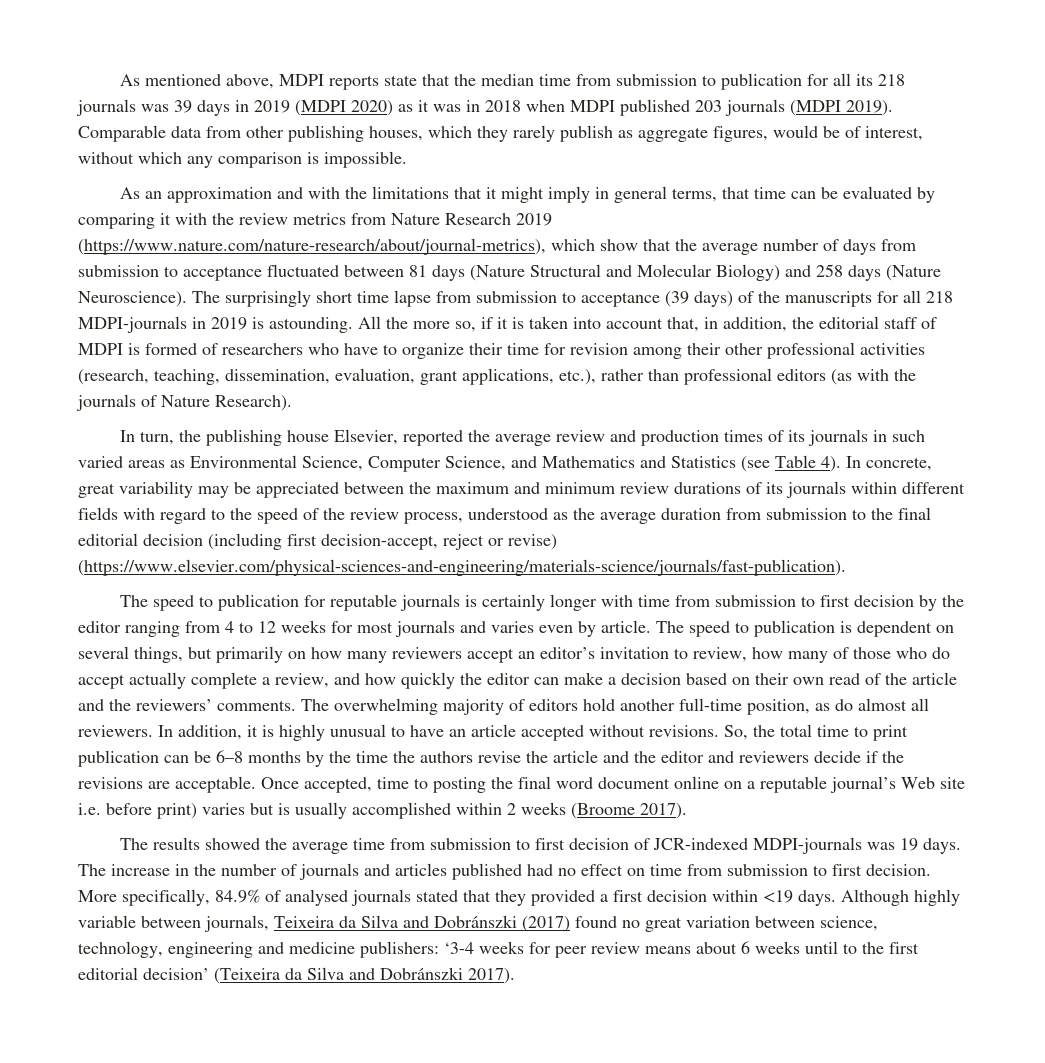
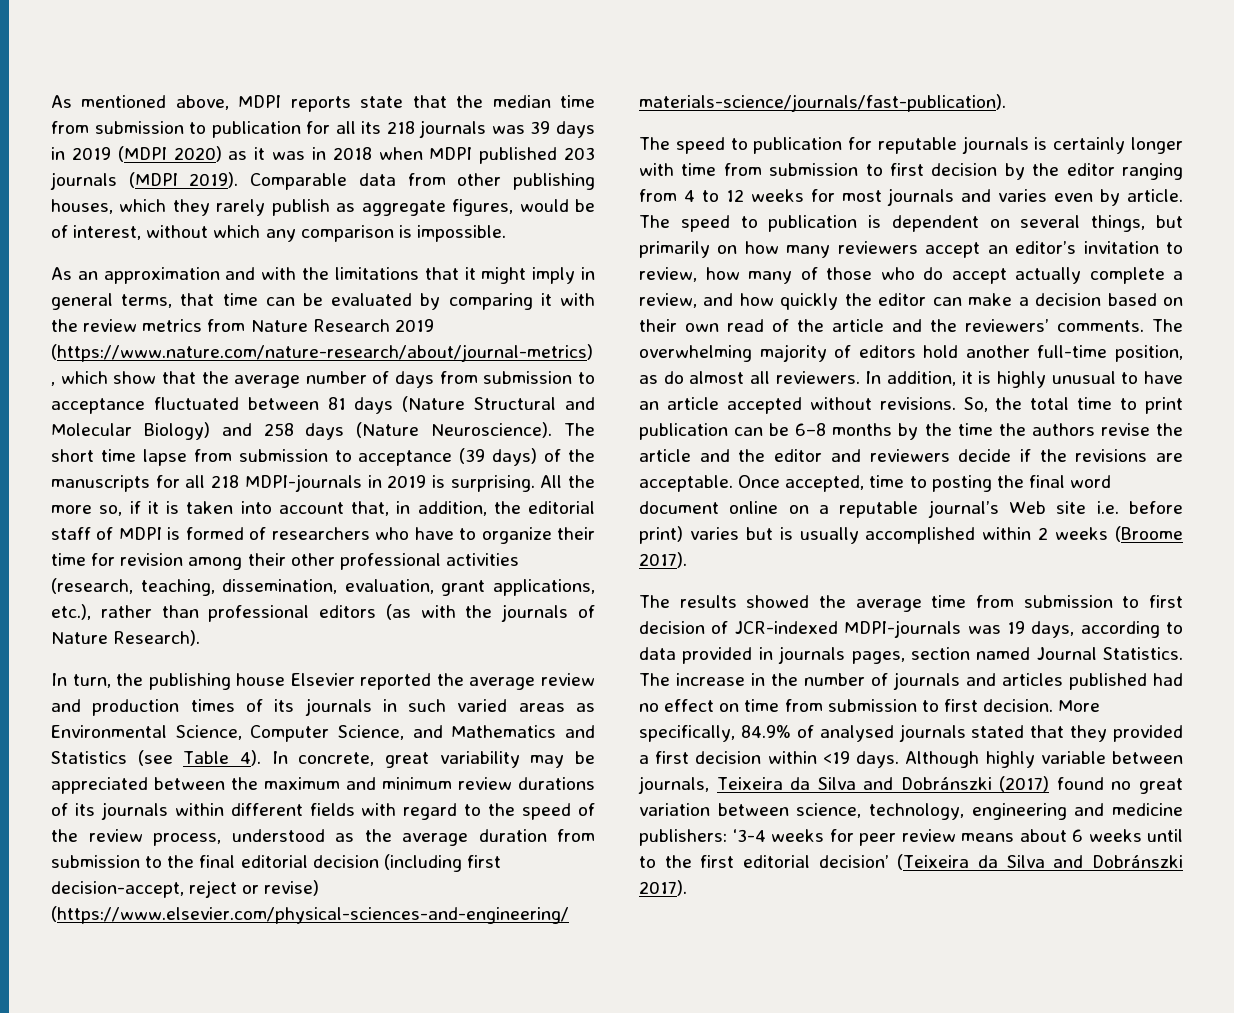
- The surprisingly short time lapse from submission to acceptance (39 days) of the manuscripts for all 218 MDPI-journals in 2019 is astounding.
+ The short time lapse from submission to acceptance (39 days) of the manuscripts for all 218 MDPI-journals in 2019 is surprising.
- In turn, the publishing house Elsevier, reported the average review and production times of its journals in such varied areas as Environmental Science, Computer Science, and Mathematics and Statistics (see Table 4).
+ In turn, the publishing house Elsevier reported the average review and production times of its journals in such varied areas as Environmental Science, Computer Science, and Mathematics and Statistics (see Table 4).
- The results showed the average time from submission to first decision of JCR-indexed MDPI-journals was 19 days.
+ The results showed the average time from submission to first decision of JCR-indexed MDPI-journals was 19 days, according to data provided in journals pages, section named Journal Statistics.

